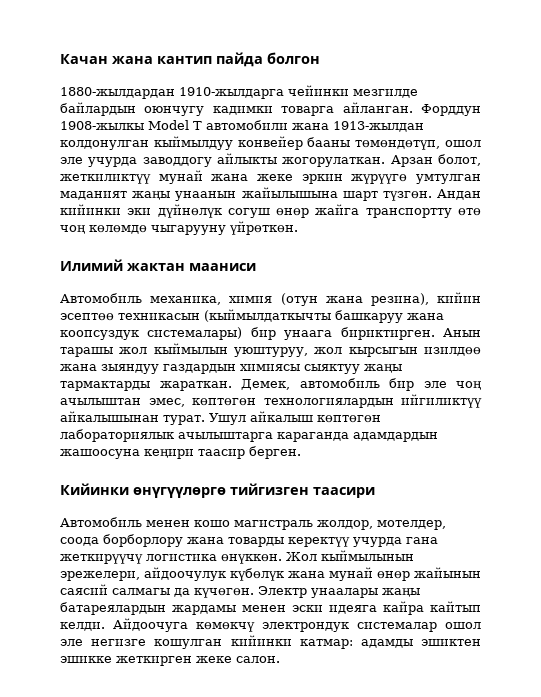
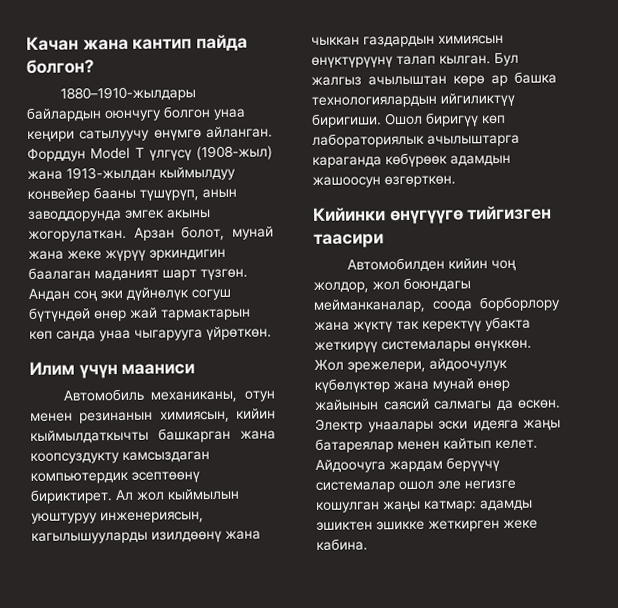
- Качан жана кантип пайда болгон
- 1880-жылдардан 1910-жылдарга чейинки мезгилде байлардын оюнчугу кадимки товарга айланган.
+ Качан жана кантип пайда болгон?
+ 1880–1910-жылдары байлардын оюнчугу болгон унаа кеңири сатылуучу өнүмгө айланган.
- Форддун 1908-жылкы Model T автомобили жана 1913-жылдан колдонулган кыймылдуу конвейер бааны төмөндөтүп, ошол эле учурда заводдогу айлыкты жогорулаткан.
+ Форддун Model T үлгүсү (1908-жыл) жана 1913-жылдан кыймылдуу конвейер бааны түшүрүп, анын заводдорунда эмгек акыны жогорулаткан.
- Арзан болот, жеткиликтүү мунай жана жеке эркин жүрүүгө умтулган маданият жаңы унаанын жайылышына шарт түзгөн.
+ Арзан болот, мунай жана жеке жүрүү эркиндигин баалаган маданият шарт түзгөн.
- Андан кийинки эки дүйнөлүк согуш өнөр жайга транспортту өтө чоң көлөмдө чыгарууну үйрөткөн.
+ Андан соң эки дүйнөлүк согуш бүтүндөй өнөр жай тармактарын көп санда унаа чыгарууга үйрөткөн.
- Илимий жактан мааниси
+ Илим үчүн мааниси
- Автомобиль механика, химия (отун жана резина), кийин эсептөө техникасын (кыймылдаткычты башкаруу жана коопсуздук системалары) бир унаага бириктирген. Анын тарашы жол кыймылын уюштуруу, жол кырсыгын изилдөө жана зыяндуу газдардын химиясы сыяктуу жаңы тармактарды жараткан. Демек, автомобиль бир эле чоң ачылыштан эмес, көптөгөн технологиялардын ийгиликтүү айкалышынан турат. Ушул айкалыш көптөгөн лабораториялык ачылыштарга караганда адамдардын жашоосуна кеңири таасир берген.
+ Автомобиль механиканы, отун менен резинанын химиясын, кийин кыймылдаткычты башкарган жана коопсуздукту камсыздаган компьютердик эсептөөнү бириктирет. Ал жол кыймылын уюштуруу инженериясын, кагылышууларды изилдөөнү жана чыккан газдардын химиясын өнүктүрүүнү талап кылган. Бул жалгыз ачылыштан көрө ар башка технологиялардын ийгиликтүү биригиши. Ошол биригүү көп лабораториялык ачылыштарга караганда көбүрөөк адамдын жашоосун өзгөрткөн.
- Кийинки өнүгүүлөргө тийгизген таасири
+ Кийинки өнүгүүгө тийгизген таасири
- Автомобиль менен кошо магистраль жолдор, мотелдер, соода борборлору жана товарды керектүү учурда гана жеткирүүчү логистика өнүккөн.
+ Автомобилден кийин чоң жолдор, жол боюндагы мейманканалар, соода борборлору жана жүктү так керектүү убакта жеткирүү системалары өнүккөн.
- Жол кыймылынын эрежелери, айдоочулук күбөлүк жана мунай өнөр жайынын саясий салмагы да күчөгөн.
+ Жол эрежелери, айдоочулук күбөлүктөр жана мунай өнөр жайынын саясий салмагы да өскөн.
- Электр унаалары жаңы батареялардын жардамы менен эски идеяга кайра кайтып келди. Айдоочуга көмөкчү электрондук системалар ошол эле негизге кошулган кийинки катмар: адамды эшиктен эшикке жеткирген жеке салон.
+ Электр унаалары эски идеяга жаңы батареялар менен кайтып келет. Айдоочуга жардам берүүчү системалар ошол эле негизге кошулган жаңы катмар: адамды эшиктен эшикке жеткирген жеке кабина.

